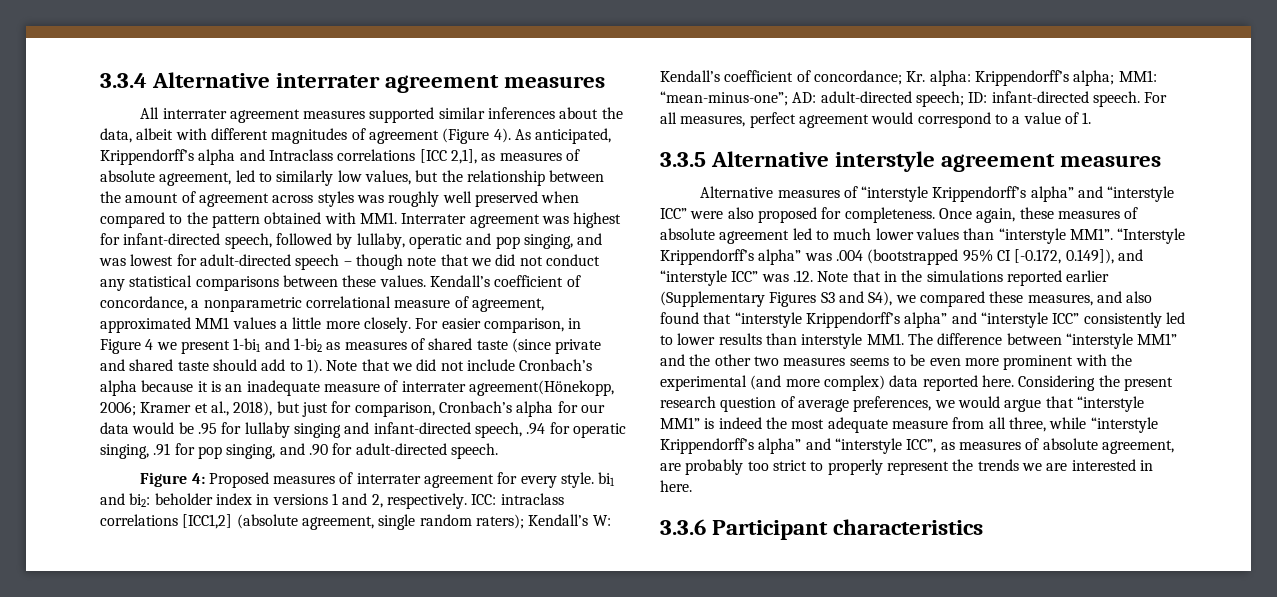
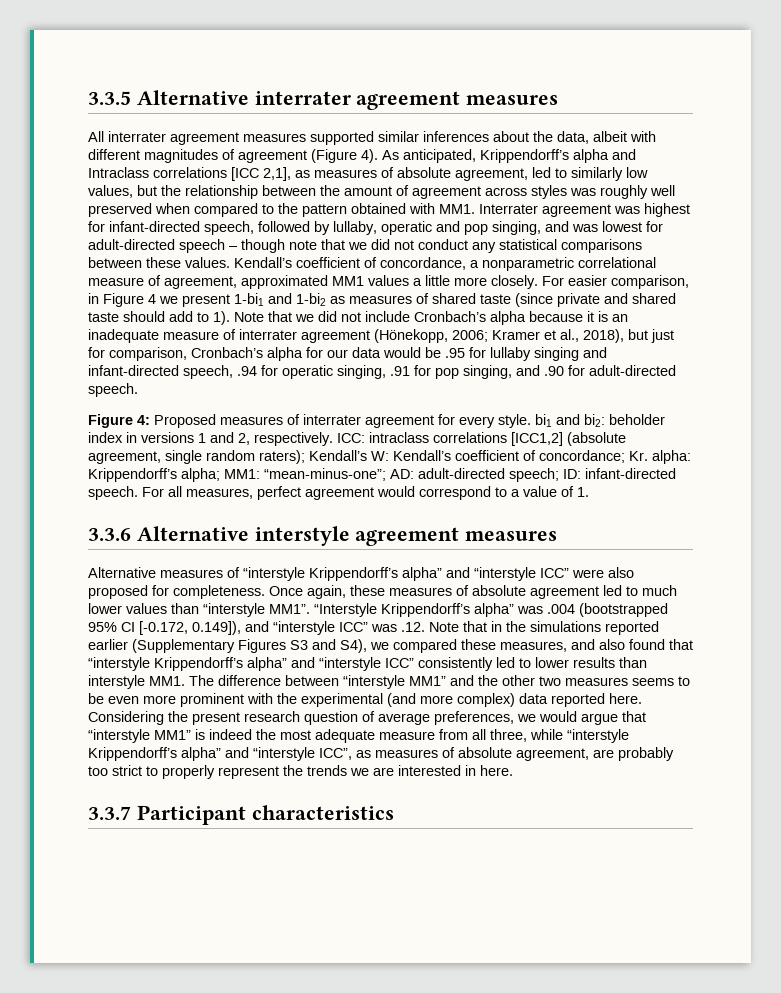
- 3.3.4 Alternative interrater agreement measures
+ 3.3.5 Alternative interrater agreement measures
- Note that we did not include Cronbach’s alpha because it is an inadequate measure of interrater agreement(Hönekopp, 2006; Kramer et al., 2018), but just for comparison, Cronbach’s alpha for our data would be .95 for lullaby singing and infant-directed speech, .94 for operatic singing, .91 for pop singing, and .90 for adult-directed speech.
+ Note that we did not include Cronbach’s alpha because it is an inadequate measure of interrater agreement (Hönekopp, 2006; Kramer et al., 2018), but just for comparison, Cronbach’s alpha for our data would be .95 for lullaby singing and infant-directed speech, .94 for operatic singing, .91 for pop singing, and .90 for adult-directed speech.
- 3.3.5 Alternative interstyle agreement measures
+ 3.3.6 Alternative interstyle agreement measures
- 3.3.6 Participant characteristics
+ 3.3.7 Participant characteristics

